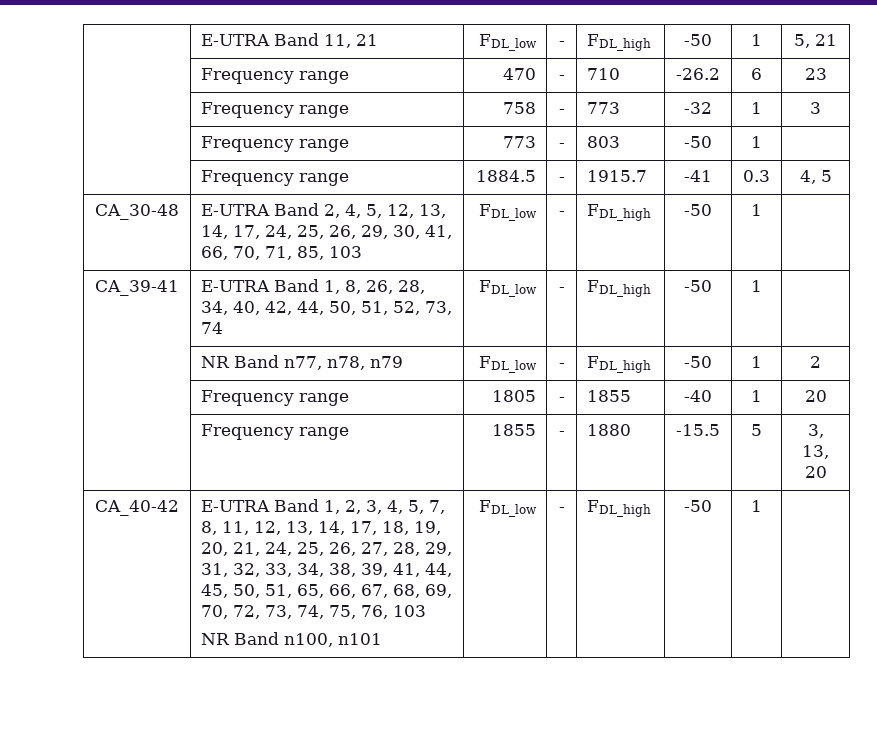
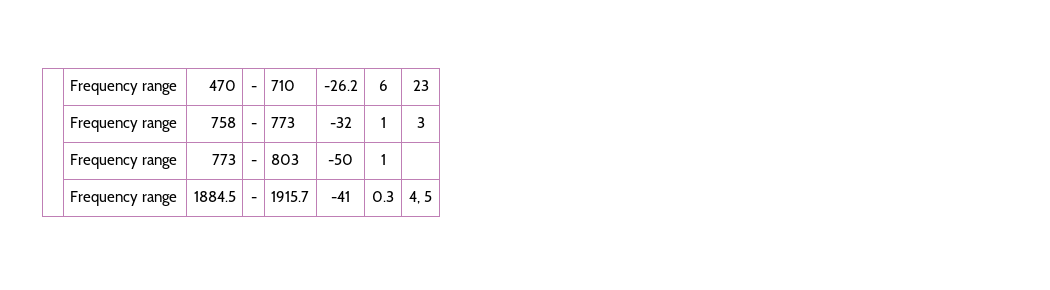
- | E-UTRA Band 11, 21 | FDL_low | - | FDL_high | -50 | 1 | 5, 21
- CA_30-48 | E-UTRA Band 2, 4, 5, 12, 13, 14, 17, 24, 25, 26, 29, 30, 41, 66, 70, 71, 85, 103 | FDL_low | - | FDL_high | -50 | 1 |
- CA_39-41 | E-UTRA Band 1, 8, 26, 28, 34, 40, 42, 44, 50, 51, 52, 73, 74 | FDL_low | - | FDL_high | -50 | 1 |
- | NR Band n77, n78, n79 | FDL_low | - | FDL_high | -50 | 1 | 2
- | Frequency range | 1805 | - | 1855 | -40 | 1 | 20
- | Frequency range | 1855 | - | 1880 | -15.5 | 5 | 3, 13, 20
- CA_40-42 | E-UTRA Band 1, 2, 3, 4, 5, 7, 8, 11, 12, 13, 14, 17, 18, 19, 20, 21, 24, 25, 26, 27, 28, 29, 31, 32, 33, 34, 38, 39, 41, 44, 45, 50, 51, 65, 66, 67, 68, 69, 70, 72, 73, 74, 75, 76, 103
- NR Band n100, n101 | FDL_low | - | FDL_high | -50 | 1

